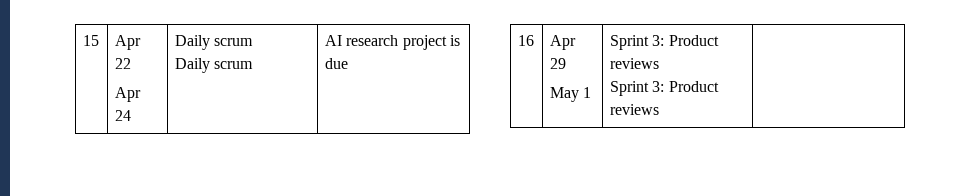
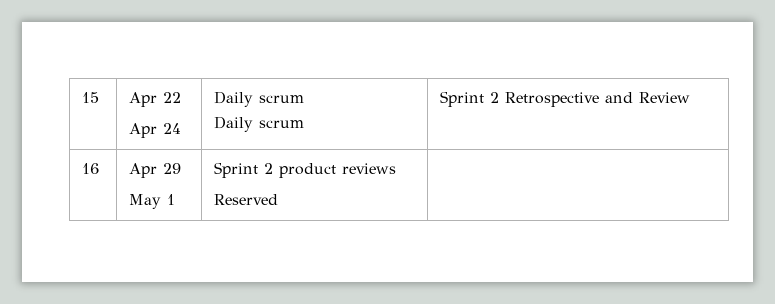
  15 | Apr 22
  Apr 24 | Daily scrum
- Daily scrum | AI research project is due
+ Daily scrum | Sprint 2 Retrospective and Review
  16 | Apr 29
- May 1 | Sprint 3: Product reviews
- Sprint 3: Product reviews |
+ May 1 | Sprint 2 product reviews
+ Reserved |

